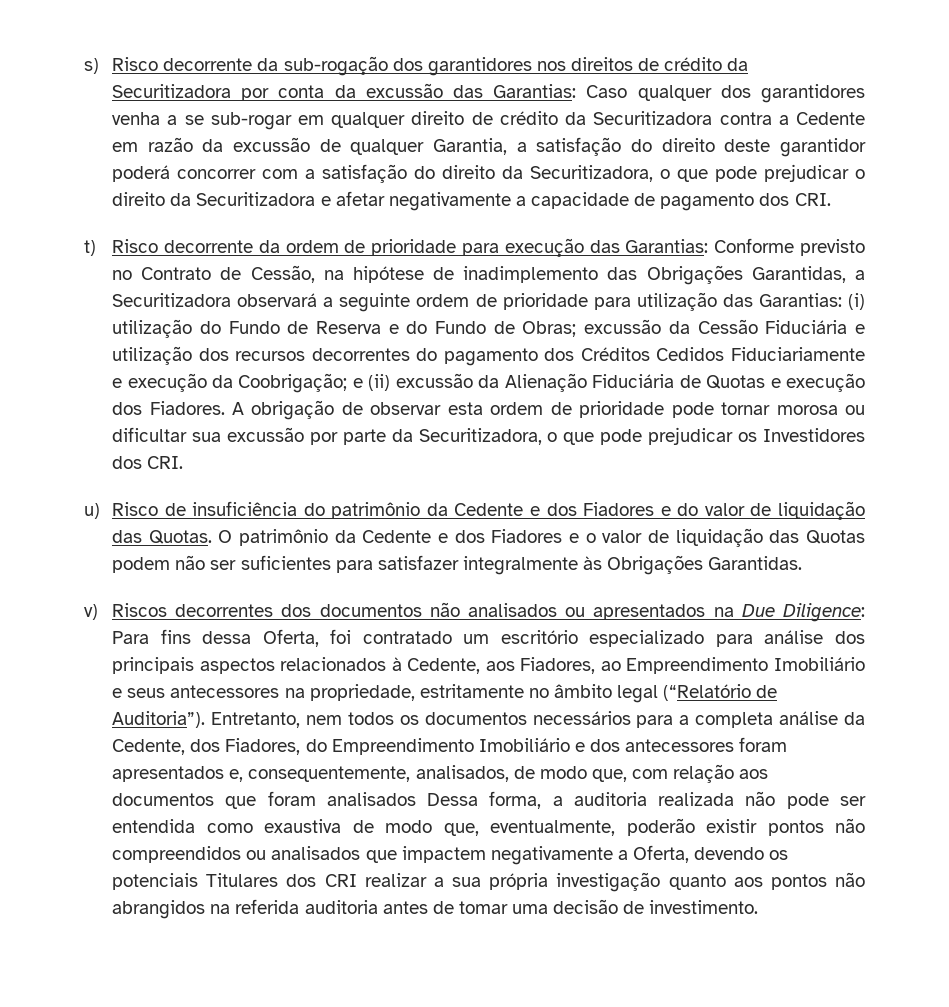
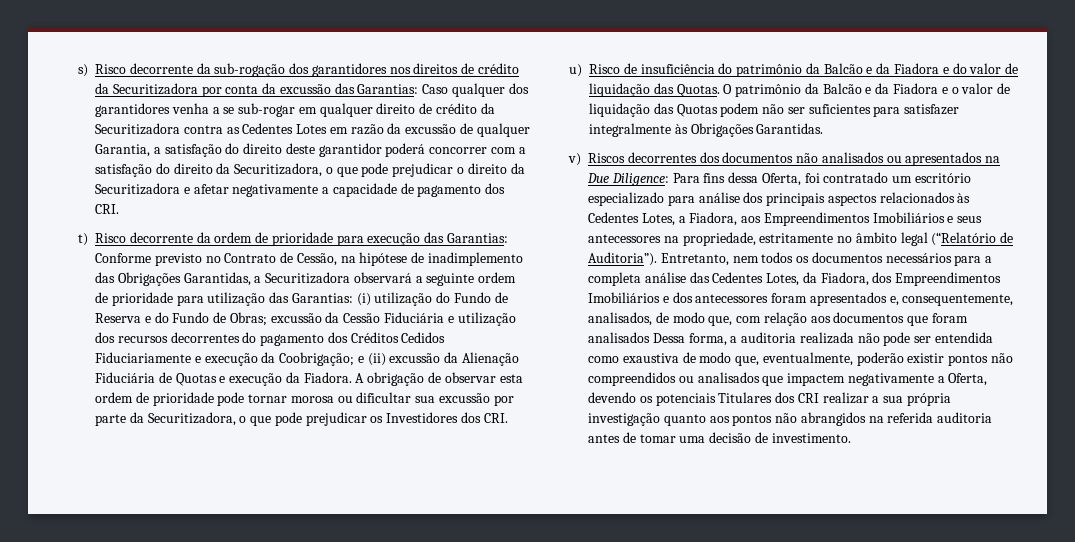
- Caso qualquer dos garantidores venha a se sub-rogar em qualquer direito de crédito da Securitizadora contra a Cedente em razão da excussão de qualquer Garantia, a satisfação do direito deste garantidor poderá concorrer com a satisfação do direito da Securitizadora, o que pode prejudicar o direito da Securitizadora e afetar negativamente a capacidade de pagamento dos CRI.
+ Caso qualquer dos garantidores venha a se sub-rogar em qualquer direito de crédito da Securitizadora contra as Cedentes Lotes em razão da excussão de qualquer Garantia, a satisfação do direito deste garantidor poderá concorrer com a satisfação do direito da Securitizadora, o que pode prejudicar o direito da Securitizadora e afetar negativamente a capacidade de pagamento dos CRI.
- e (ii) excussão da Alienação Fiduciária de Quotas e execução dos Fiadores.
+ e (ii) excussão da Alienação Fiduciária de Quotas e execução da Fiadora.
- u) Risco de insuficiência do patrimônio da Cedente e dos Fiadores e do valor de liquidação das Quotas.
+ u) Risco de insuficiência do patrimônio da Balcão e da Fiadora e do valor de liquidação das Quotas.
- O patrimônio da Cedente e dos Fiadores e o valor de liquidação das Quotas podem não ser suficientes para satisfazer integralmente às Obrigações Garantidas.
+ O patrimônio da Balcão e da Fiadora e o valor de liquidação das Quotas podem não ser suficientes para satisfazer integralmente às Obrigações Garantidas.
- v) Riscos decorrentes dos documentos não analisados ou apresentados na Due Diligence: Para fins dessa Oferta, foi contratado um escritório especializado para análise dos principais aspectos relacionados à Cedente, aos Fiadores, ao Empreendimento Imobiliário e seus antecessores na propriedade, estritamente no âmbito legal (“Relatório de Auditoria”).
+ v) Riscos decorrentes dos documentos não analisados ou apresentados na Due Diligence: Para fins dessa Oferta, foi contratado um escritório especializado para análise dos principais aspectos relacionados às Cedentes Lotes, a Fiadora, aos Empreendimentos Imobiliários e seus antecessores na propriedade, estritamente no âmbito legal (“Relatório de Auditoria”).
- Entretanto, nem todos os documentos necessários para a completa análise da Cedente, dos Fiadores, do Empreendimento Imobiliário e dos antecessores foram apresentados e, consequentemente, analisados, de modo que, com relação aos documentos que foram analisados Dessa forma, a auditoria realizada não pode ser entendida como exaustiva de modo que, eventualmente, poderão existir pontos não compreendidos ou analisados que impactem negativamente a Oferta, devendo os potenciais Titulares dos CRI realizar a sua própria investigação quanto aos pontos não abrangidos na referida auditoria antes de tomar uma decisão de investimento.
+ Entretanto, nem todos os documentos necessários para a completa análise das Cedentes Lotes, da Fiadora, dos Empreendimentos Imobiliários e dos antecessores foram apresentados e, consequentemente, analisados, de modo que, com relação aos documentos que foram analisados Dessa forma, a auditoria realizada não pode ser entendida como exaustiva de modo que, eventualmente, poderão existir pontos não compreendidos ou analisados que impactem negativamente a Oferta, devendo os potenciais Titulares dos CRI realizar a sua própria investigação quanto aos pontos não abrangidos na referida auditoria antes de tomar uma decisão de investimento.

